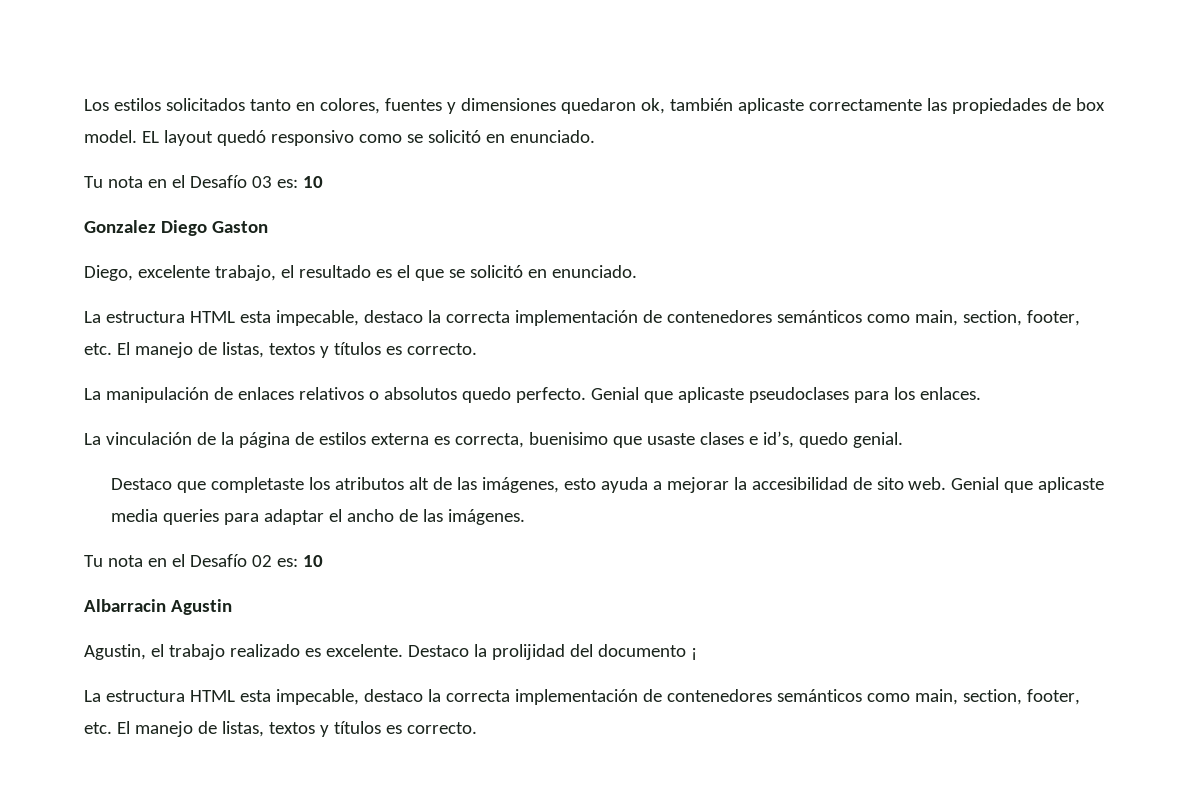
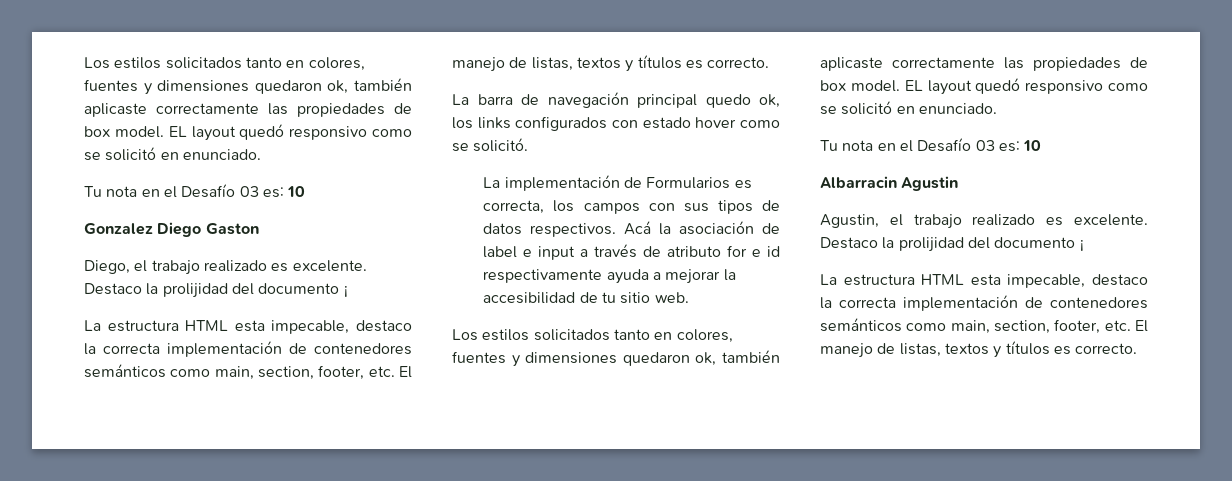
- Diego, excelente trabajo, el resultado es el que se solicitó en enunciado.
+ Diego, el trabajo realizado es excelente. Destaco la prolijidad del documento ¡
- La manipulación de enlaces relativos o absolutos quedo perfecto. Genial que aplicaste pseudoclases para los enlaces.
- La vinculación de la página de estilos externa es correcta, buenisimo que usaste clases e id’s, quedo genial.
- Destaco que completaste los atributos alt de las imágenes, esto ayuda a mejorar la accesibilidad de sito web. Genial que aplicaste media queries para adaptar el ancho de las imágenes.
- Tu nota en el Desafío 02 es: 10
+ La barra de navegación principal quedo ok, los links configurados con estado hover como se solicitó.
+ La implementación de Formularios es correcta, los campos con sus tipos de datos respectivos. Acá la asociación de label e input a través de atributo for e id respectivamente ayuda a mejorar la accesibilidad de tu sitio web.
+ Los estilos solicitados tanto en colores, fuentes y dimensiones quedaron ok, también aplicaste correctamente las propiedades de box model. EL layout quedó responsivo como se solicitó en enunciado.
+ Tu nota en el Desafío 03 es: 10

